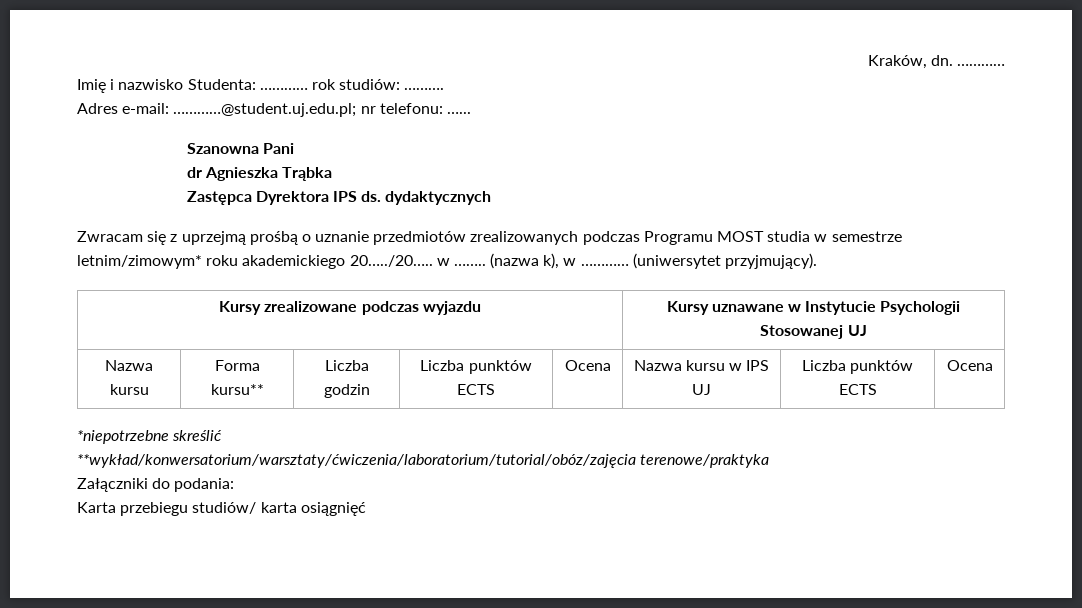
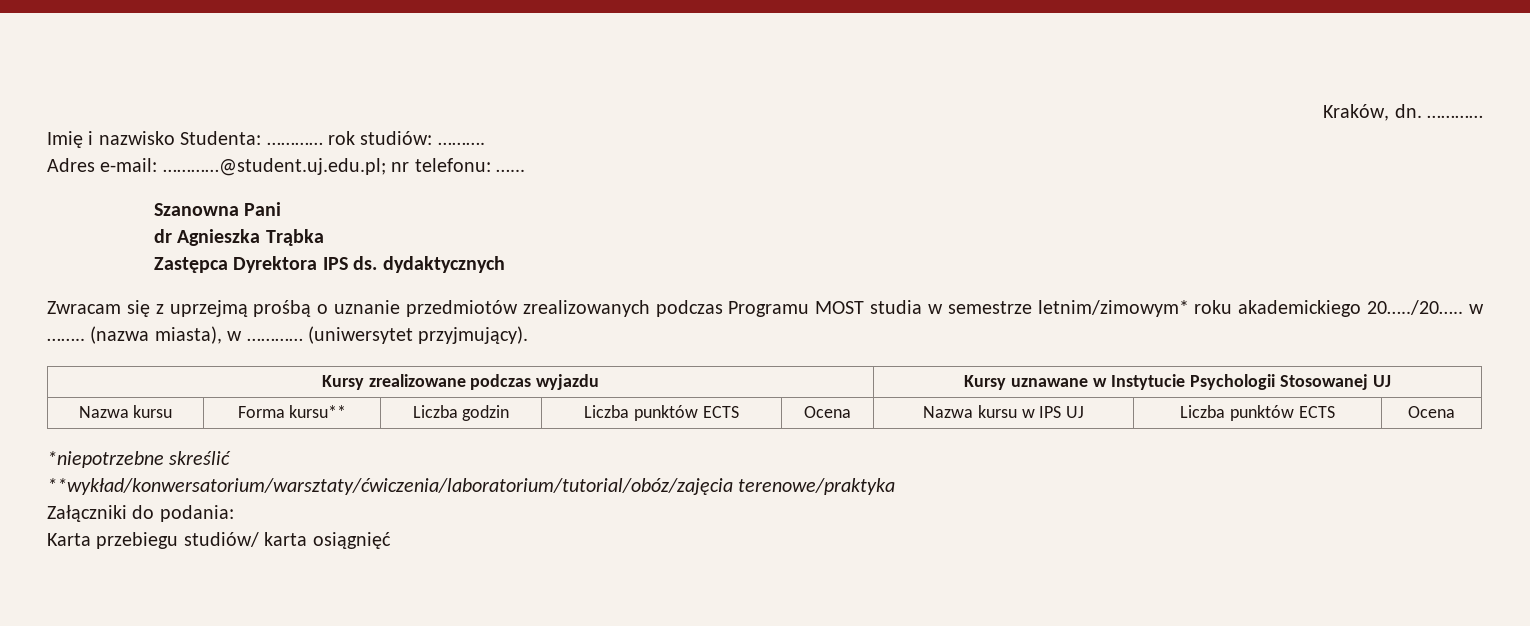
- (nazwa k), w …………
+ (nazwa miasta), w …………

